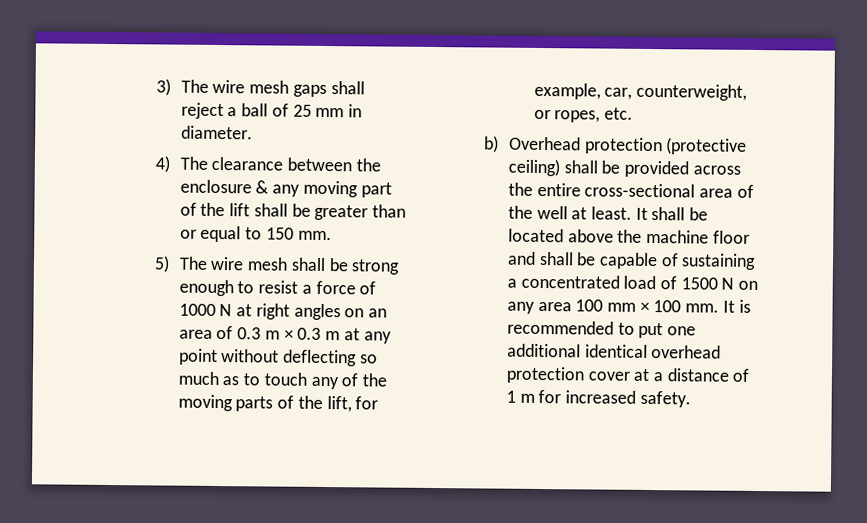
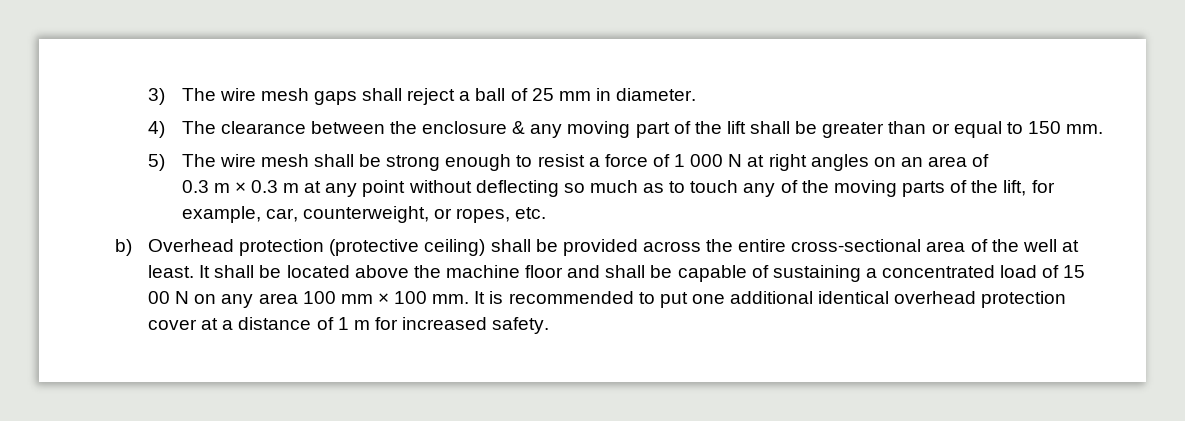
- 5) The wire mesh shall be strong enough to resist a force of 1000 N at right angles on an area of 0.3 m × 0.3 m at any point without deflecting so much as to touch any of the moving parts of the lift, for example, car, counterweight, or ropes, etc.
+ 5) The wire mesh shall be strong enough to resist a force of 1 000 N at right angles on an area of
+ 0.3 m × 0.3 m at any point without deflecting so much as to touch any of the moving parts of the lift, for example, car, counterweight, or ropes, etc.
- It shall be located above the machine floor and shall be capable of sustaining a concentrated load of 1500 N on any area 100 mm × 100 mm.
+ It shall be located above the machine floor and shall be capable of sustaining a concentrated load of 15 00 N on any area 100 mm × 100 mm.

